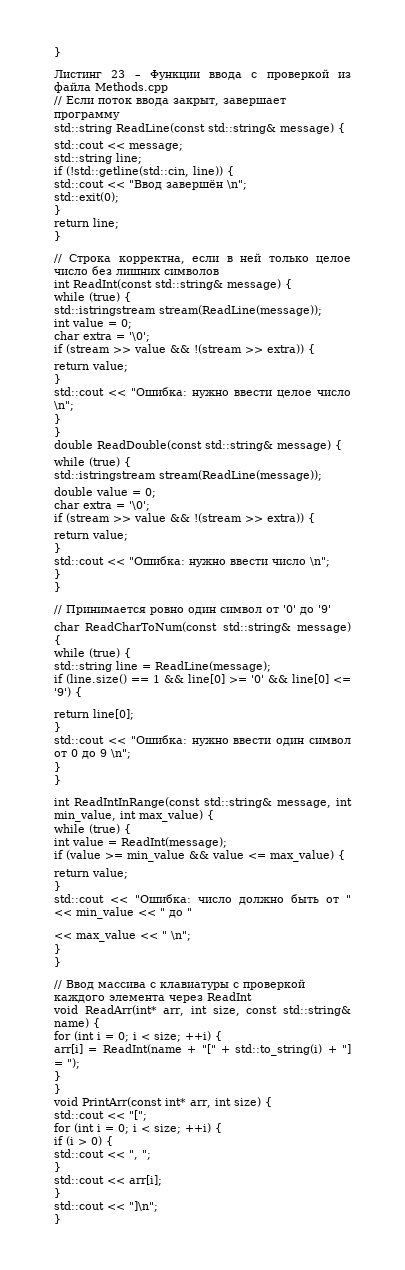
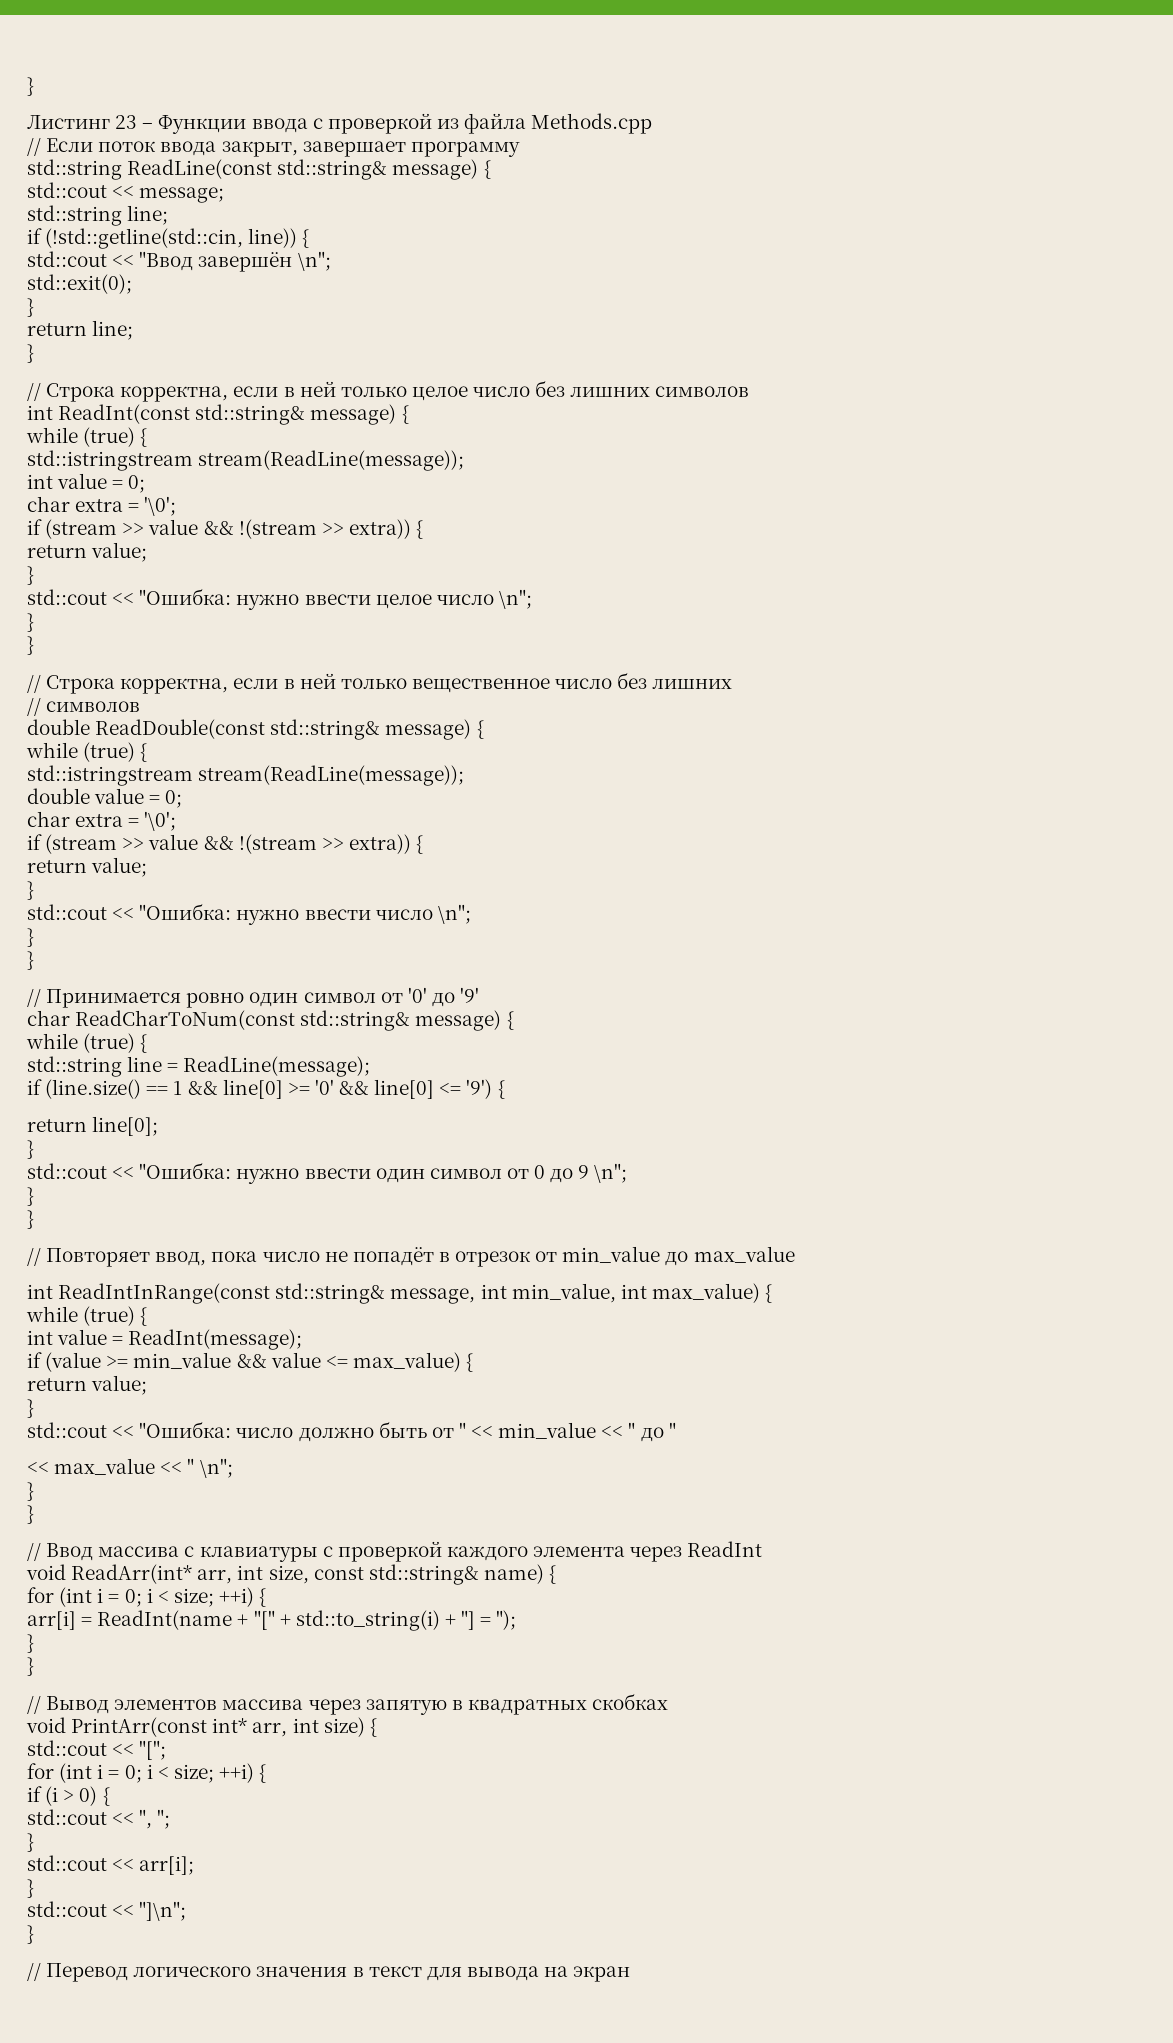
+ // Строка корректна, если в ней только вещественное число без лишних
+ // символов
+ // Повторяет ввод, пока число не попадёт в отрезок от min_value до max_value
+ // Вывод элементов массива через запятую в квадратных скобках
+ // Перевод логического значения в текст для вывода на экран

